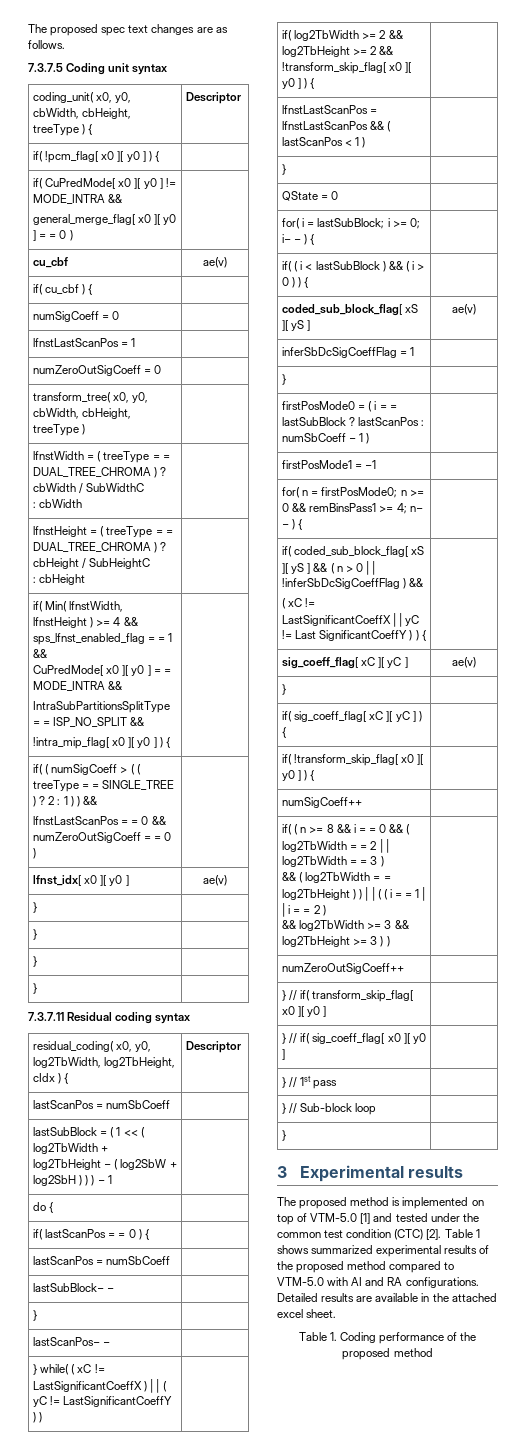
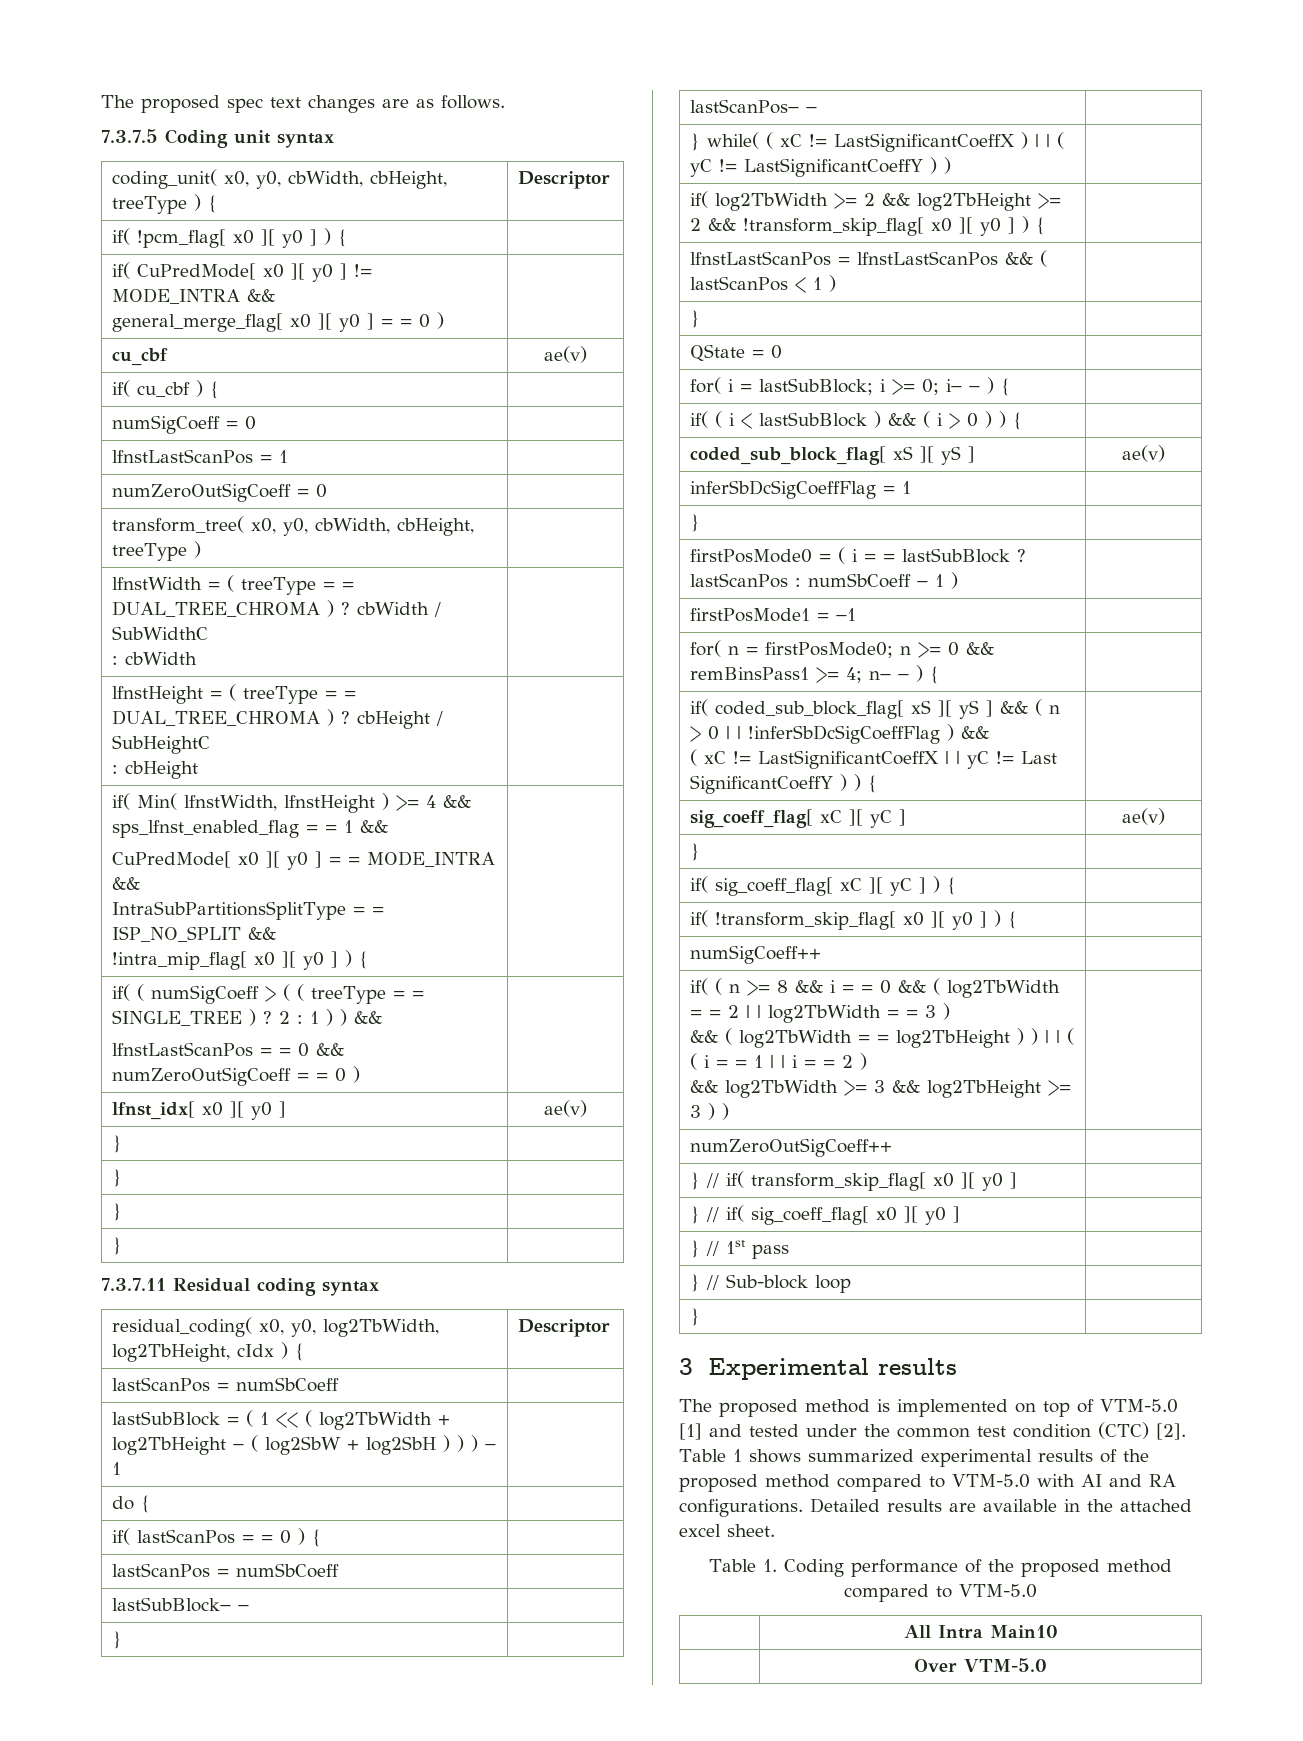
- Table 1. Coding performance of the proposed method
+ Table 1. Coding performance of the proposed method compared to VTM-5.0
+ | All Intra Main10
+ | Over VTM-5.0

